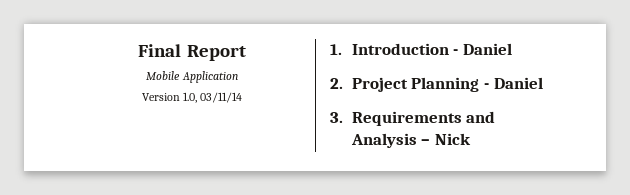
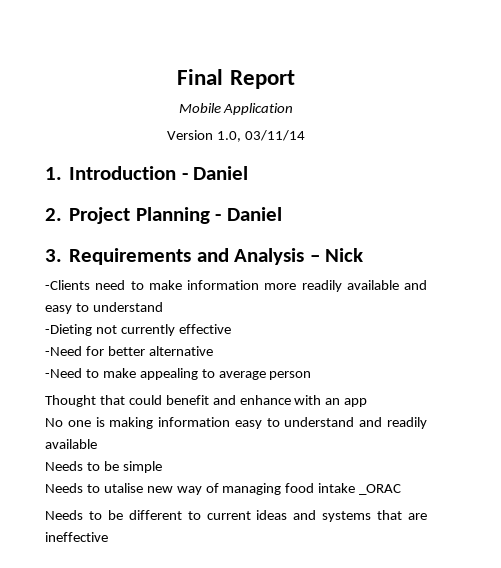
+ -Clients need to make information more readily available and easy to understand
+ -Dieting not currently effective
+ -Need for better alternative
+ -Need to make appealing to average person
+ Thought that could benefit and enhance with an app
+ No one is making information easy to understand and readily available
+ Needs to be simple
+ Needs to utalise new way of managing food intake _ORAC
+ Needs to be different to current ideas and systems that are ineffective

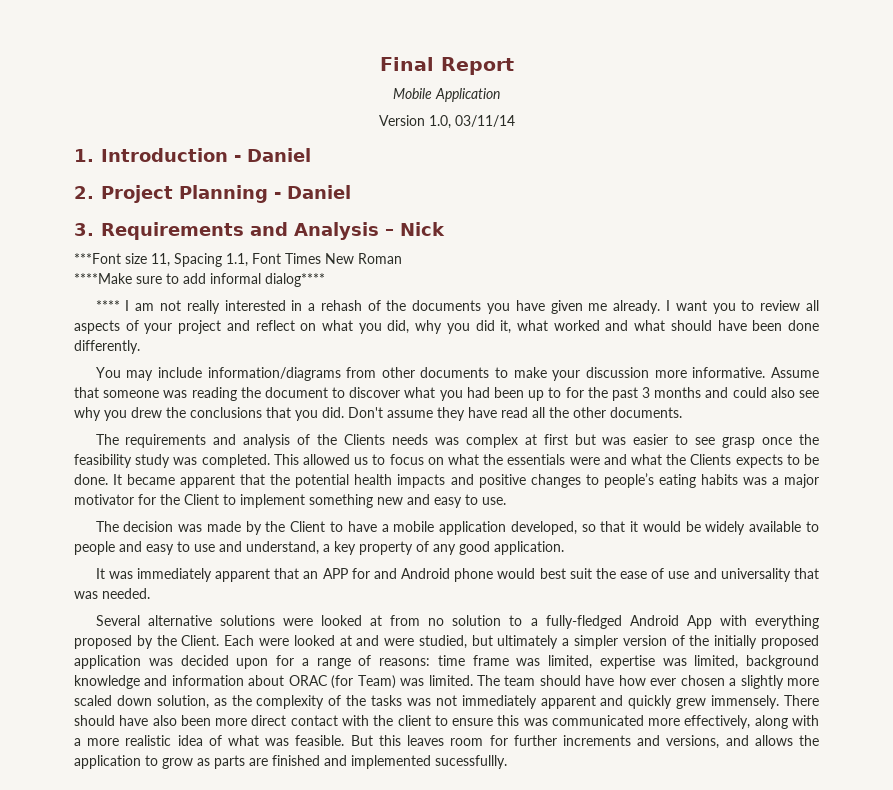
- -Clients need to make information more readily available and easy to understand
- -Dieting not currently effective
- -Need for better alternative
- -Need to make appealing to average person
- Thought that could benefit and enhance with an app
- No one is making information easy to understand and readily available
- Needs to be simple
- Needs to utalise new way of managing food intake _ORAC
- Needs to be different to current ideas and systems that are ineffective
+ ***Font size 11, Spacing 1.1, Font Times New Roman
+ ****Make sure to add informal dialog****
+ **** I am not really interested in a rehash of the documents you have given me already. I want you to review all aspects of your project and reflect on what you did, why you did it, what worked and what should have been done differently.
+ You may include information/diagrams from other documents to make your discussion more informative. Assume that someone was reading the document to discover what you had been up to for the past 3 months and could also see why you drew the conclusions that you did. Don't assume they have read all the other documents.
+ The requirements and analysis of the Clients needs was complex at first but was easier to see grasp once the feasibility study was completed. This allowed us to focus on what the essentials were and what the Clients expects to be done. It became apparent that the potential health impacts and positive changes to people’s eating habits was a major motivator for the Client to implement something new and easy to use.
+ The decision was made by the Client to have a mobile application developed, so that it would be widely available to people and easy to use and understand, a key property of any good application.
+ It was immediately apparent that an APP for and Android phone would best suit the ease of use and universality that was needed.
+ Several alternative solutions were looked at from no solution to a fully-fledged Android App with everything proposed by the Client. Each were looked at and were studied, but ultimately a simpler version of the initially proposed application was decided upon for a range of reasons: time frame was limited, expertise was limited, background knowledge and information about ORAC (for Team) was limited. The team should have how ever chosen a slightly more scaled down solution, as the complexity of the tasks was not immediately apparent and quickly grew immensely. There should have also been more direct contact with the client to ensure this was communicated more effectively, along with a more realistic idea of what was feasible. But this leaves room for further increments and versions, and allows the application to grow as parts are finished and implemented sucessfullly.

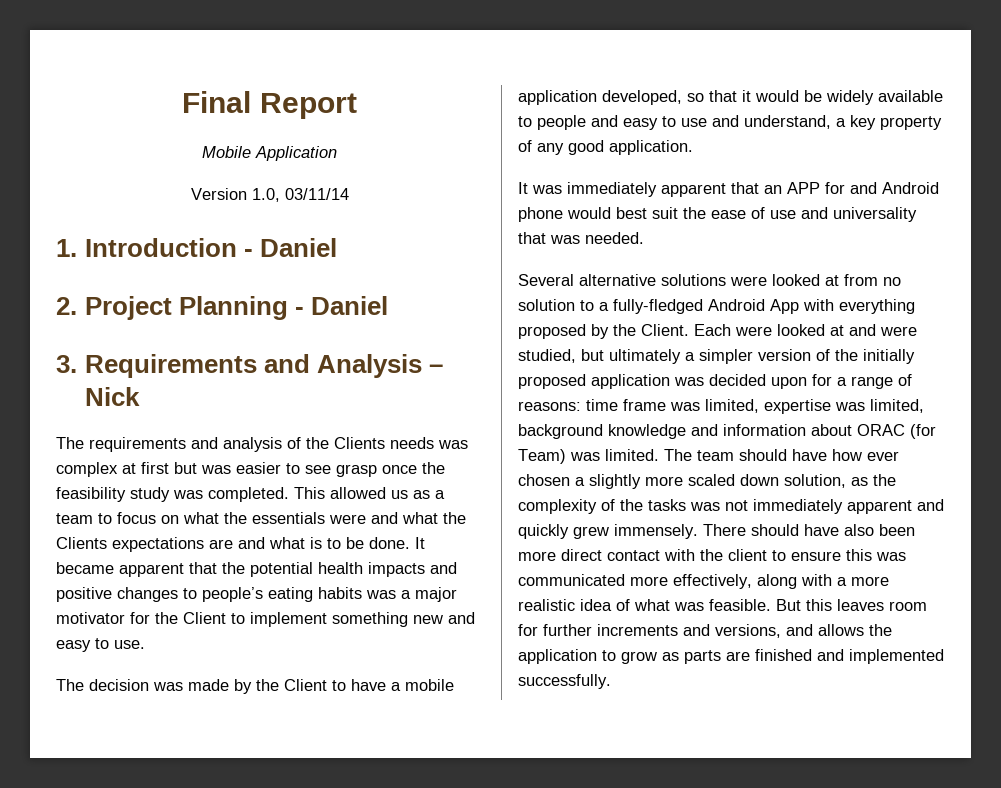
- ***Font size 11, Spacing 1.1, Font Times New Roman
- ****Make sure to add informal dialog****
- **** I am not really interested in a rehash of the documents you have given me already. I want you to review all aspects of your project and reflect on what you did, why you did it, what worked and what should have been done differently.
- You may include information/diagrams from other documents to make your discussion more informative. Assume that someone was reading the document to discover what you had been up to for the past 3 months and could also see why you drew the conclusions that you did. Don't assume they have read all the other documents.
- This allowed us to focus on what the essentials were and what the Clients expects to be done.
+ This allowed us as a team to focus on what the essentials were and what the Clients expectations are and what is to be done.
- But this leaves room for further increments and versions, and allows the application to grow as parts are finished and implemented sucessfullly.
+ But this leaves room for further increments and versions, and allows the application to grow as parts are finished and implemented successfully.

